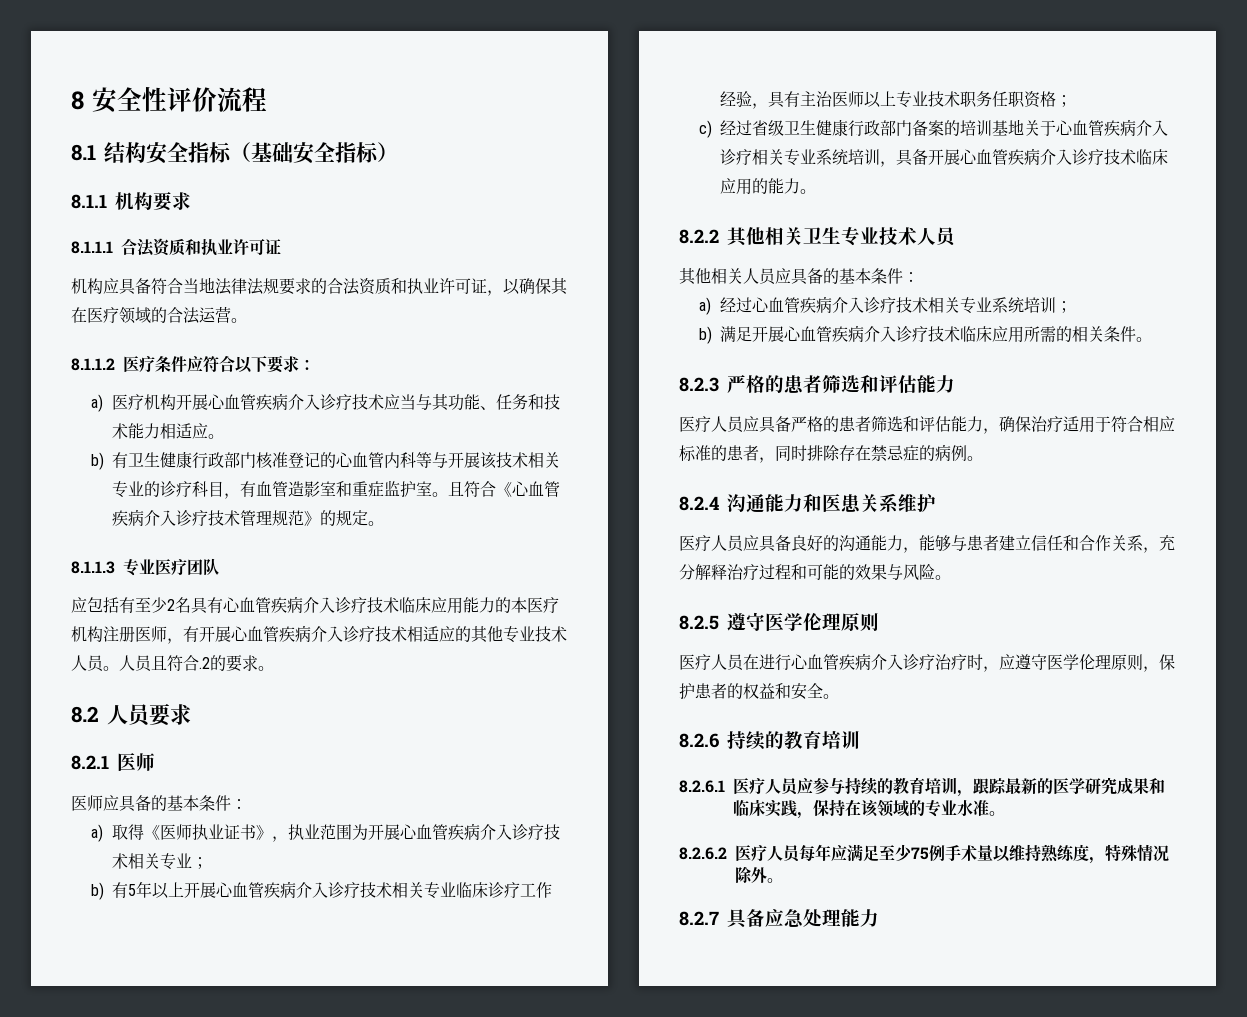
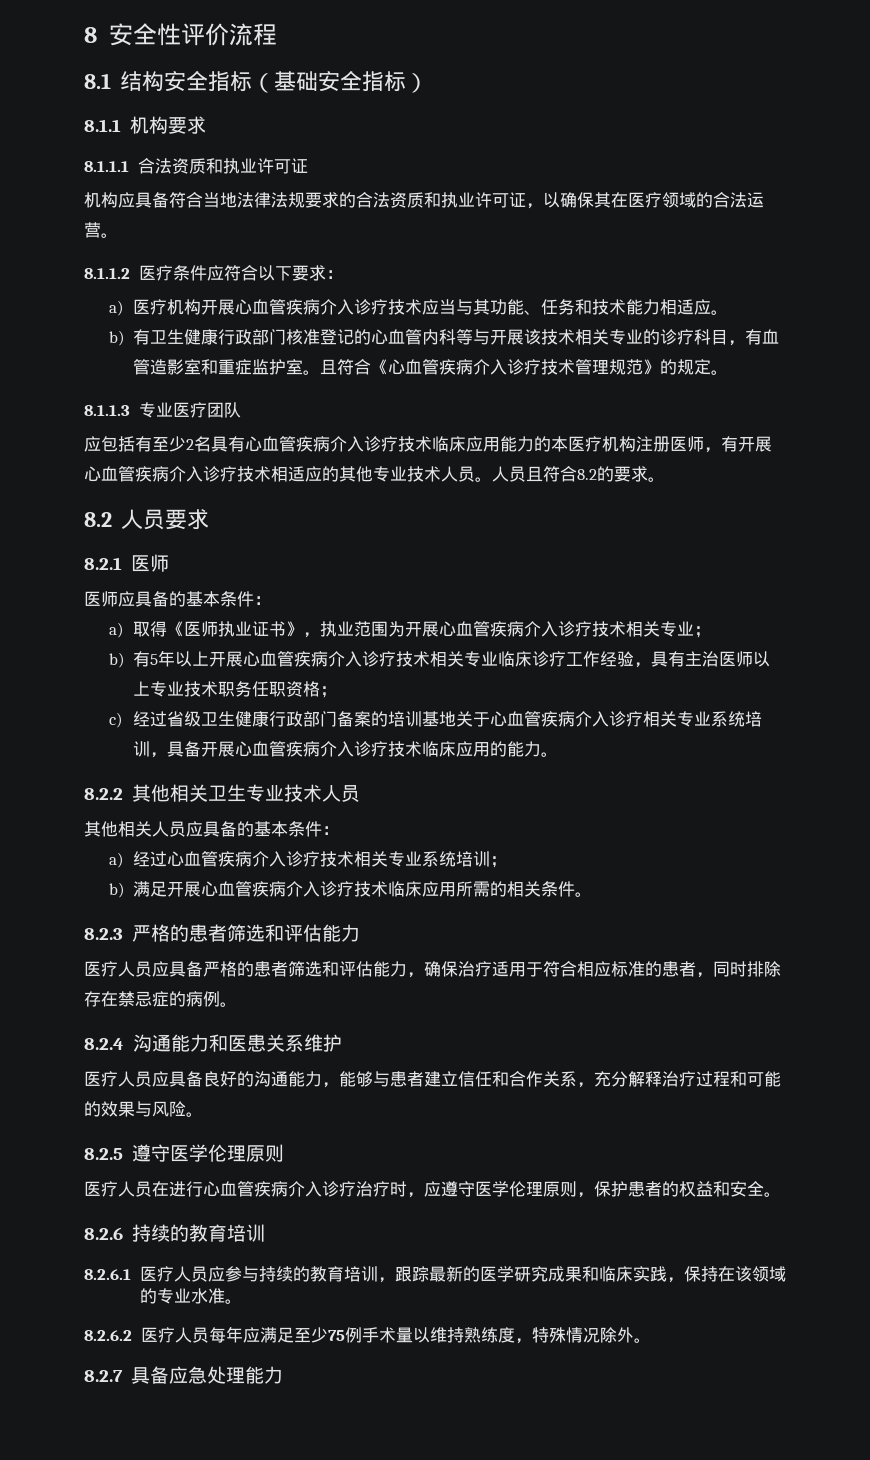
- 人员且符合.2的要求。
+ 人员且符合8.2的要求。

